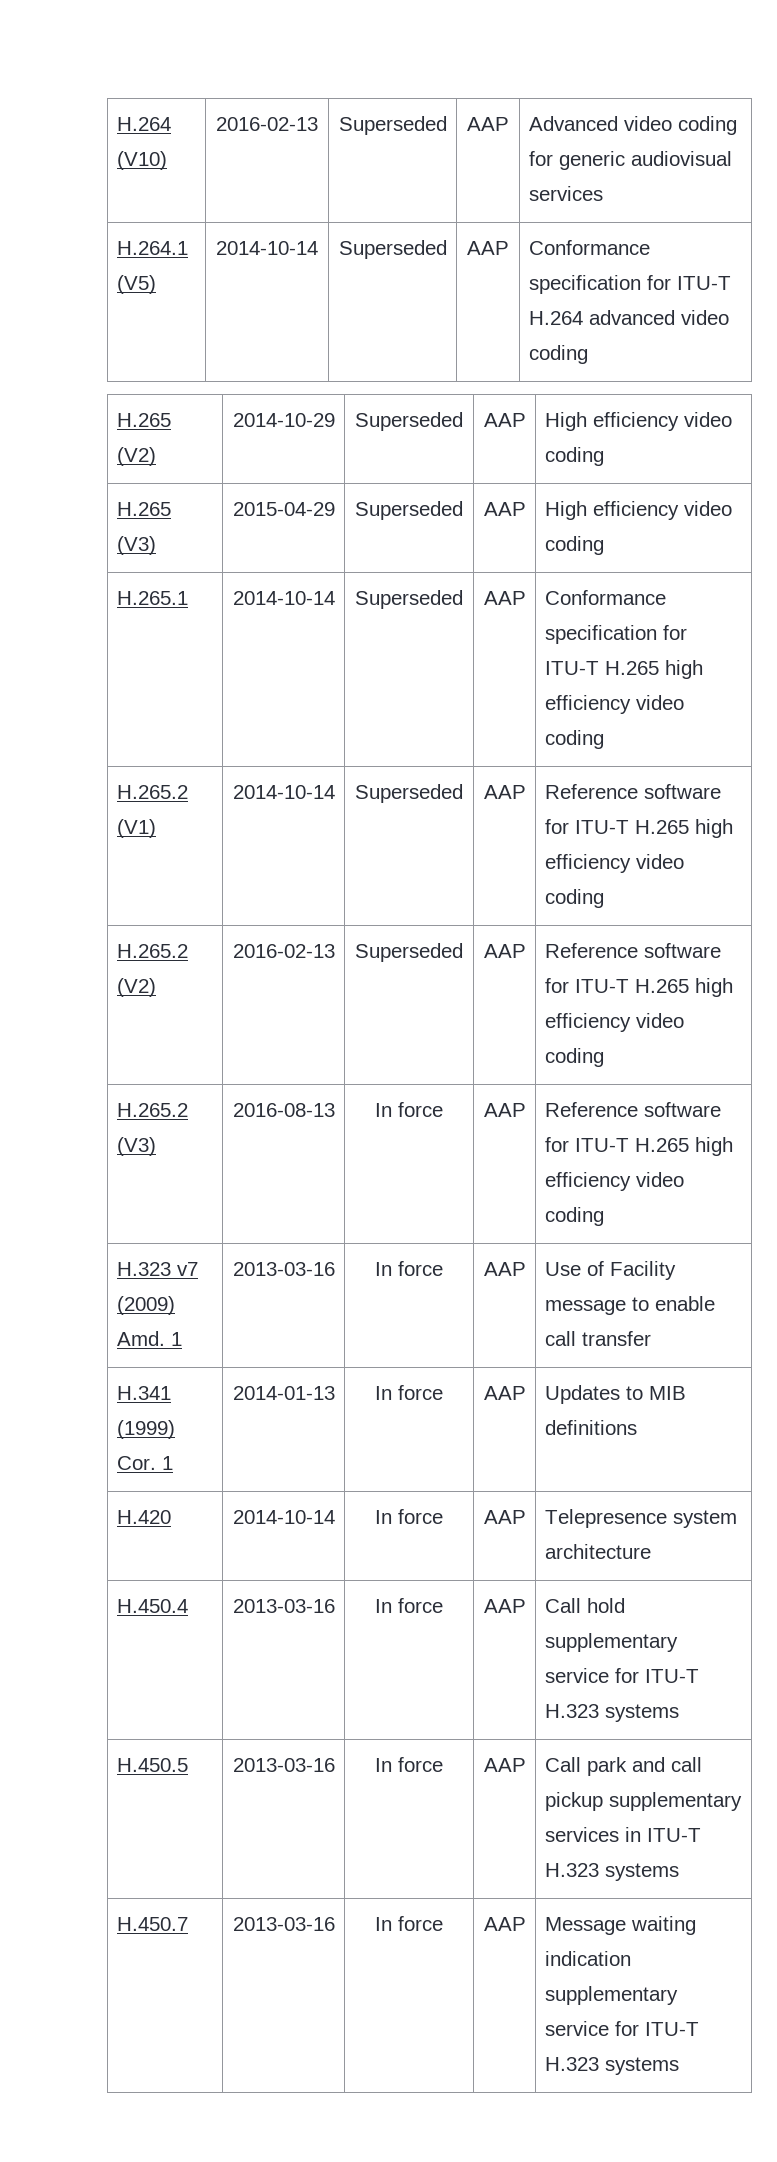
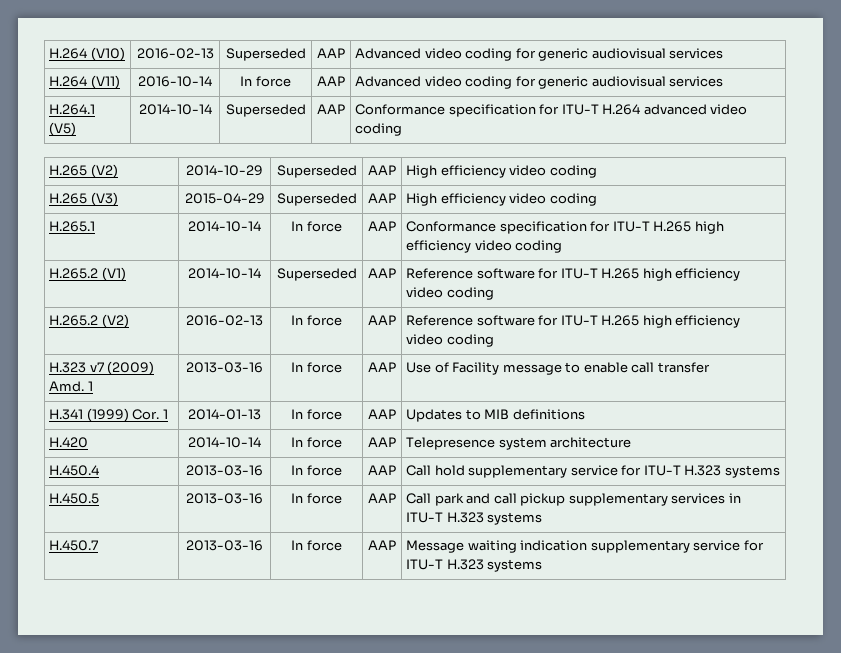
+ H.264 (V11) | 2016-10-14 | In force | AAP | Advanced video coding for generic audiovisual services
- H.265.1 | 2014-10-14 | Superseded | AAP | Conformance specification for ITU-T H.265 high efficiency video coding
+ H.265.1 | 2014-10-14 | In force | AAP | Conformance specification for ITU-T H.265 high efficiency video coding
- H.265.2 (V2) | 2016-02-13 | Superseded | AAP | Reference software for ITU-T H.265 high efficiency video coding
- H.265.2 (V3) | 2016-08-13 | In force | AAP | Reference software for ITU-T H.265 high efficiency video coding
+ H.265.2 (V2) | 2016-02-13 | In force | AAP | Reference software for ITU-T H.265 high efficiency video coding

